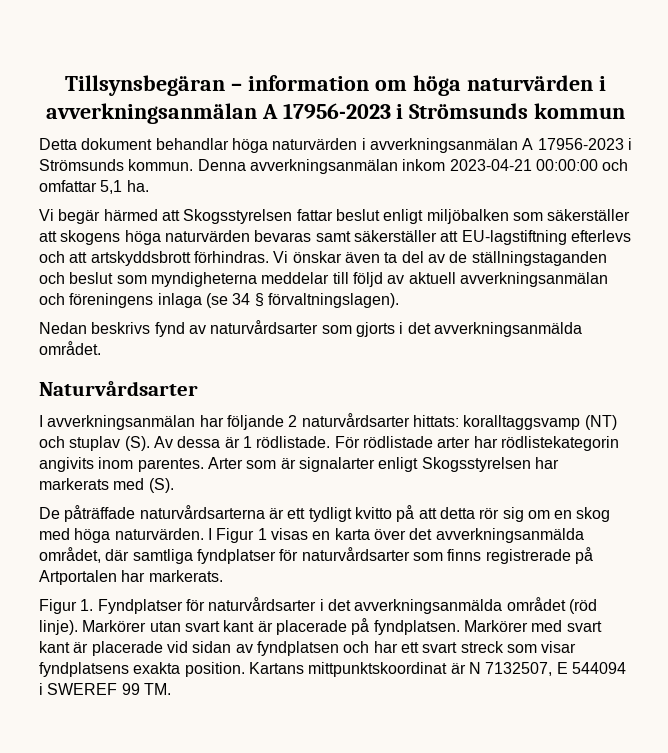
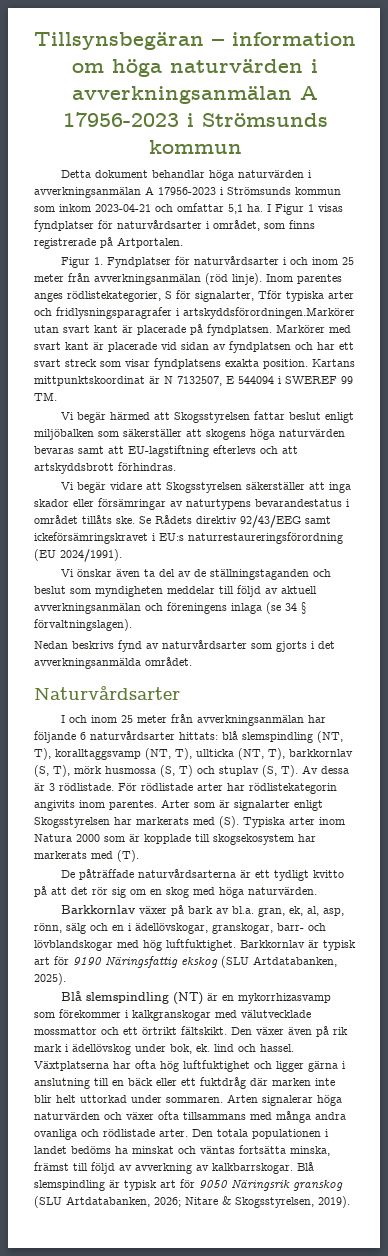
- Detta dokument behandlar höga naturvärden i avverkningsanmälan A 17956-2023 i Strömsunds kommun. Denna avverkningsanmälan inkom 2023-04-21 00:00:00 och omfattar 5,1 ha.
- Vi begär härmed att Skogsstyrelsen fattar beslut enligt miljöbalken som säkerställer att skogens höga naturvärden bevaras samt säkerställer att EU-lagstiftning efterlevs och att artskyddsbrott förhindras. Vi önskar även ta del av de ställningstaganden och beslut som myndigheterna meddelar till följd av aktuell avverkningsanmälan och föreningens inlaga (se 34 § förvaltningslagen).
- Nedan beskrivs fynd av naturvårdsarter som gjorts i det avverkningsanmälda området.
- Naturvårdsarter
- I avverkningsanmälan har följande 2 naturvårdsarter hittats: koralltaggsvamp (NT) och stuplav (S). Av dessa är 1 rödlistade. För rödlistade arter har rödlistekategorin angivits inom parentes. Arter som är signalarter enligt Skogsstyrelsen har markerats med (S).
- De påträffade naturvårdsarterna är ett tydligt kvitto på att detta rör sig om en skog med höga naturvärden. I Figur 1 visas en karta över det avverkningsanmälda området, där samtliga fyndplatser för naturvårdsarter som finns registrerade på Artportalen har markerats.
+ Detta dokument behandlar höga naturvärden i avverkningsanmälan A 17956-2023 i Strömsunds kommun som inkom 2023-04-21 och omfattar 5,1 ha. I Figur 1 visas fyndplatser för naturvårdsarter i området, som finns registrerade på Artportalen.
- Figur 1. Fyndplatser för naturvårdsarter i det avverkningsanmälda området (röd linje). Markörer utan svart kant är placerade på fyndplatsen.
+ Figur 1. Fyndplatser för naturvårdsarter i och inom 25 meter från avverkningsanmälan (röd linje). Inom parentes anges rödlistekategorier, S för signalarter, Tför typiska arter och fridlysningsparagrafer i artskyddsförordningen.Markörer utan svart kant är placerade på fyndplatsen.
+ Vi begär härmed att Skogsstyrelsen fattar beslut enligt miljöbalken som säkerställer att skogens höga naturvärden bevaras samt att EU-lagstiftning efterlevs och att artskyddsbrott förhindras.
+ Vi begär vidare att Skogsstyrelsen säkerställer att inga skador eller försämringar av naturtypens bevarandestatus i området tillåts ske. Se Rådets direktiv 92/43/EEG samt ickeförsämringskravet i EU:s naturrestaureringsförordning (EU 2024/1991).
+ Vi önskar även ta del av de ställningstaganden och beslut som myndigheten meddelar till följd av aktuell avverkningsanmälan och föreningens inlaga (se 34 § förvaltningslagen).
+ Nedan beskrivs fynd av naturvårdsarter som gjorts i det avverkningsanmälda området.
+ Naturvårdsarter
+ I och inom 25 meter från avverkningsanmälan har följande 6 naturvårdsarter hittats: blå slemspindling (NT, T), koralltaggsvamp (NT, T), ullticka (NT, T), barkkornlav (S, T), mörk husmossa (S, T) och stuplav (S, T). Av dessa är 3 rödlistade. För rödlistade arter har rödlistekategorin angivits inom parentes. Arter som är signalarter enligt Skogsstyrelsen har markerats med (S). Typiska arter inom Natura 2000 som är kopplade till skogsekosystem har markerats med (T).
+ De påträffade naturvårdsarterna är ett tydligt kvitto på att det rör sig om en skog med höga naturvärden.
+ Barkkornlav växer på bark av bl.a. gran, ek, al, asp, rönn, sälg och en i ädellövskogar, granskogar, barr- och lövblandskogar med hög luftfuktighet. Barkkornlav är typisk art för 9190 Näringsfattig ekskog (SLU Artdatabanken, 2025).
+ Blå slemspindling (NT) är en mykorrhizasvamp som förekommer i kalkgranskogar med välutvecklade mossmattor och ett örtrikt fältskikt. Den växer även på rik mark i ädellövskog under bok, ek. lind och hassel. Växtplatserna har ofta hög luftfuktighet och ligger gärna i anslutning till en bäck eller ett fuktdråg där marken inte blir helt uttorkad under sommaren. Arten signalerar höga naturvärden och växer ofta tillsammans med många andra ovanliga och rödlistade arter. Den totala populationen i landet bedöms ha minskat och väntas fortsätta minska, främst till följd av avverkning av kalkbarrskogar. Blå slemspindling är typisk art för 9050 Näringsrik granskog (SLU Artdatabanken, 2026; Nitare & Skogsstyrelsen, 2019).

